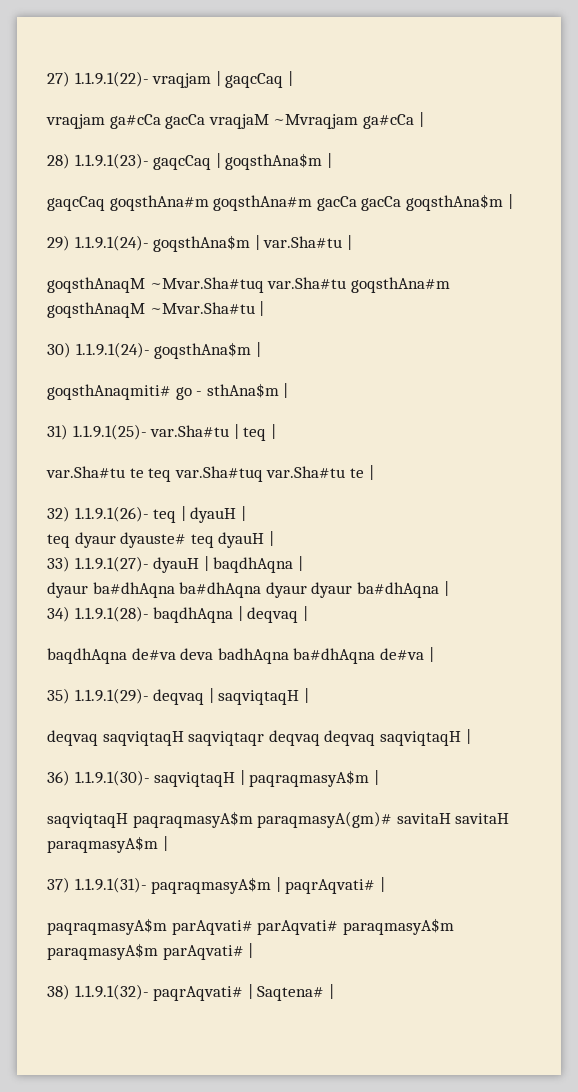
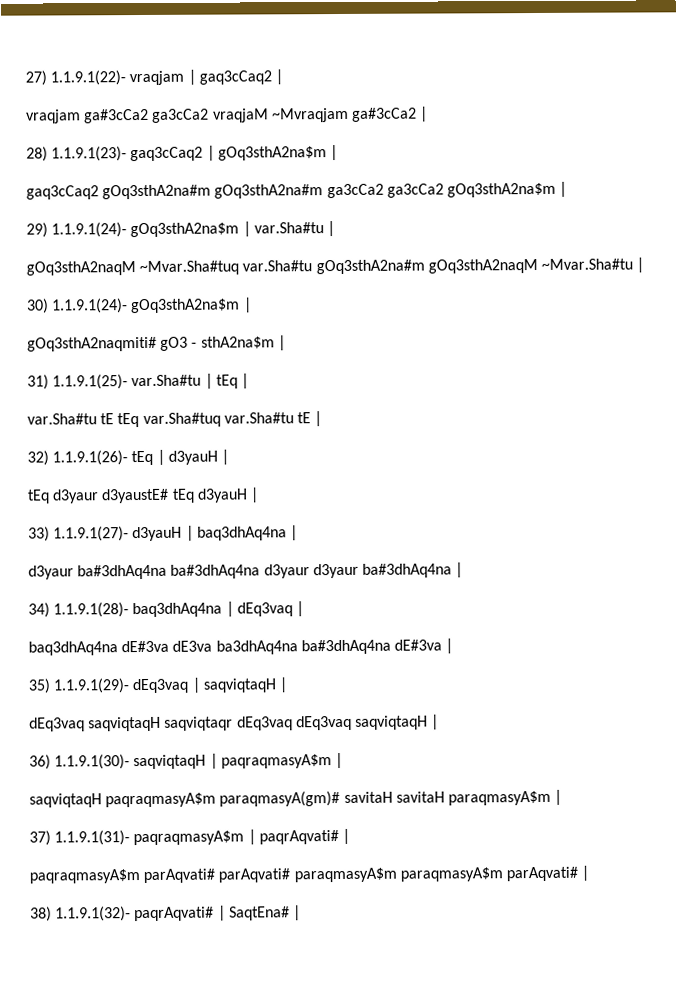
- 27) 1.1.9.1(22)- vraqjam | gaqcCaq |
+ 27) 1.1.9.1(22)- vraqjam | gaq3cCaq2 |
- vraqjam ga#cCa gacCa vraqjaM ~Mvraqjam ga#cCa |
+ vraqjam ga#3cCa2 ga3cCa2 vraqjaM ~Mvraqjam ga#3cCa2 |
- 28) 1.1.9.1(23)- gaqcCaq | goqsthAna$m |
- gaqcCaq goqsthAna#m goqsthAna#m gacCa gacCa goqsthAna$m |
+ 28) 1.1.9.1(23)- gaq3cCaq2 | gOq3sthA2na$m |
+ gaq3cCaq2 gOq3sthA2na#m gOq3sthA2na#m ga3cCa2 ga3cCa2 gOq3sthA2na$m |
- 29) 1.1.9.1(24)- goqsthAna$m | var.Sha#tu |
+ 29) 1.1.9.1(24)- gOq3sthA2na$m | var.Sha#tu |
- goqsthAnaqM ~Mvar.Sha#tuq var.Sha#tu goqsthAna#m goqsthAnaqM ~Mvar.Sha#tu |
+ gOq3sthA2naqM ~Mvar.Sha#tuq var.Sha#tu gOq3sthA2na#m gOq3sthA2naqM ~Mvar.Sha#tu |
- 30) 1.1.9.1(24)- goqsthAna$m |
- goqsthAnaqmiti# go - sthAna$m |
+ 30) 1.1.9.1(24)- gOq3sthA2na$m |
+ gOq3sthA2naqmiti# gO3 - sthA2na$m |
- 31) 1.1.9.1(25)- var.Sha#tu | teq |
+ 31) 1.1.9.1(25)- var.Sha#tu | tEq |
- var.Sha#tu te teq var.Sha#tuq var.Sha#tu te |
+ var.Sha#tu tE tEq var.Sha#tuq var.Sha#tu tE |
- 32) 1.1.9.1(26)- teq | dyauH |
- teq dyaur dyauste# teq dyauH |
- 33) 1.1.9.1(27)- dyauH | baqdhAqna |
- dyaur ba#dhAqna ba#dhAqna dyaur dyaur ba#dhAqna |
- 34) 1.1.9.1(28)- baqdhAqna | deqvaq |
- baqdhAqna de#va deva badhAqna ba#dhAqna de#va |
+ 32) 1.1.9.1(26)- tEq | d3yauH |
+ tEq d3yaur d3yaustE# tEq d3yauH |
+ 33) 1.1.9.1(27)- d3yauH | baq3dhAq4na |
+ d3yaur ba#3dhAq4na ba#3dhAq4na d3yaur d3yaur ba#3dhAq4na |
+ 34) 1.1.9.1(28)- baq3dhAq4na | dEq3vaq |
+ baq3dhAq4na dE#3va dE3va ba3dhAq4na ba#3dhAq4na dE#3va |
- 35) 1.1.9.1(29)- deqvaq | saqviqtaqH |
+ 35) 1.1.9.1(29)- dEq3vaq | saqviqtaqH |
- deqvaq saqviqtaqH saqviqtaqr deqvaq deqvaq saqviqtaqH |
+ dEq3vaq saqviqtaqH saqviqtaqr dEq3vaq dEq3vaq saqviqtaqH |
- 38) 1.1.9.1(32)- paqrAqvati# | Saqtena# |
+ 38) 1.1.9.1(32)- paqrAqvati# | SaqtEna# |

